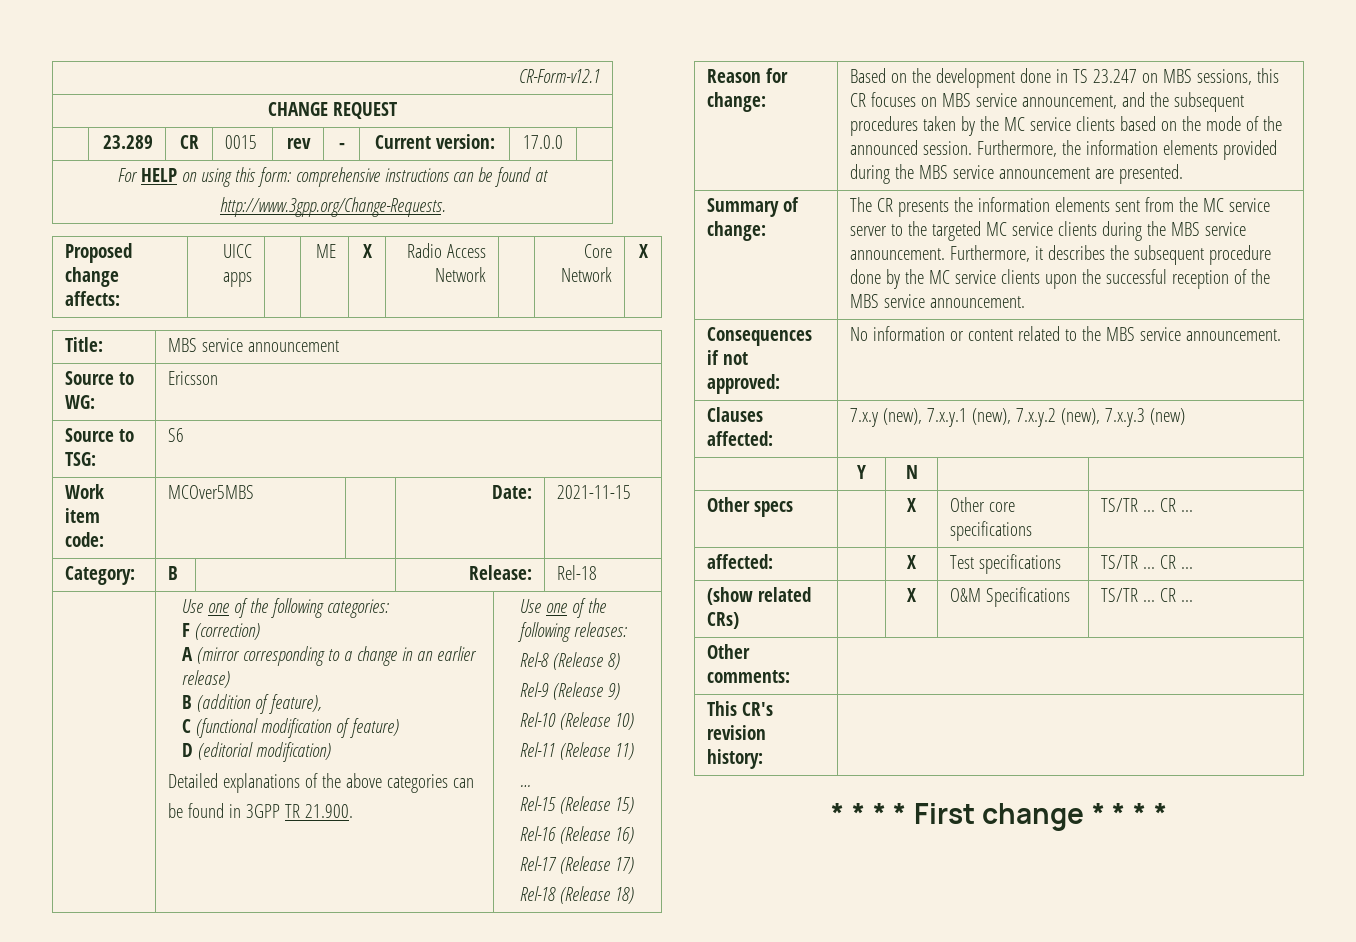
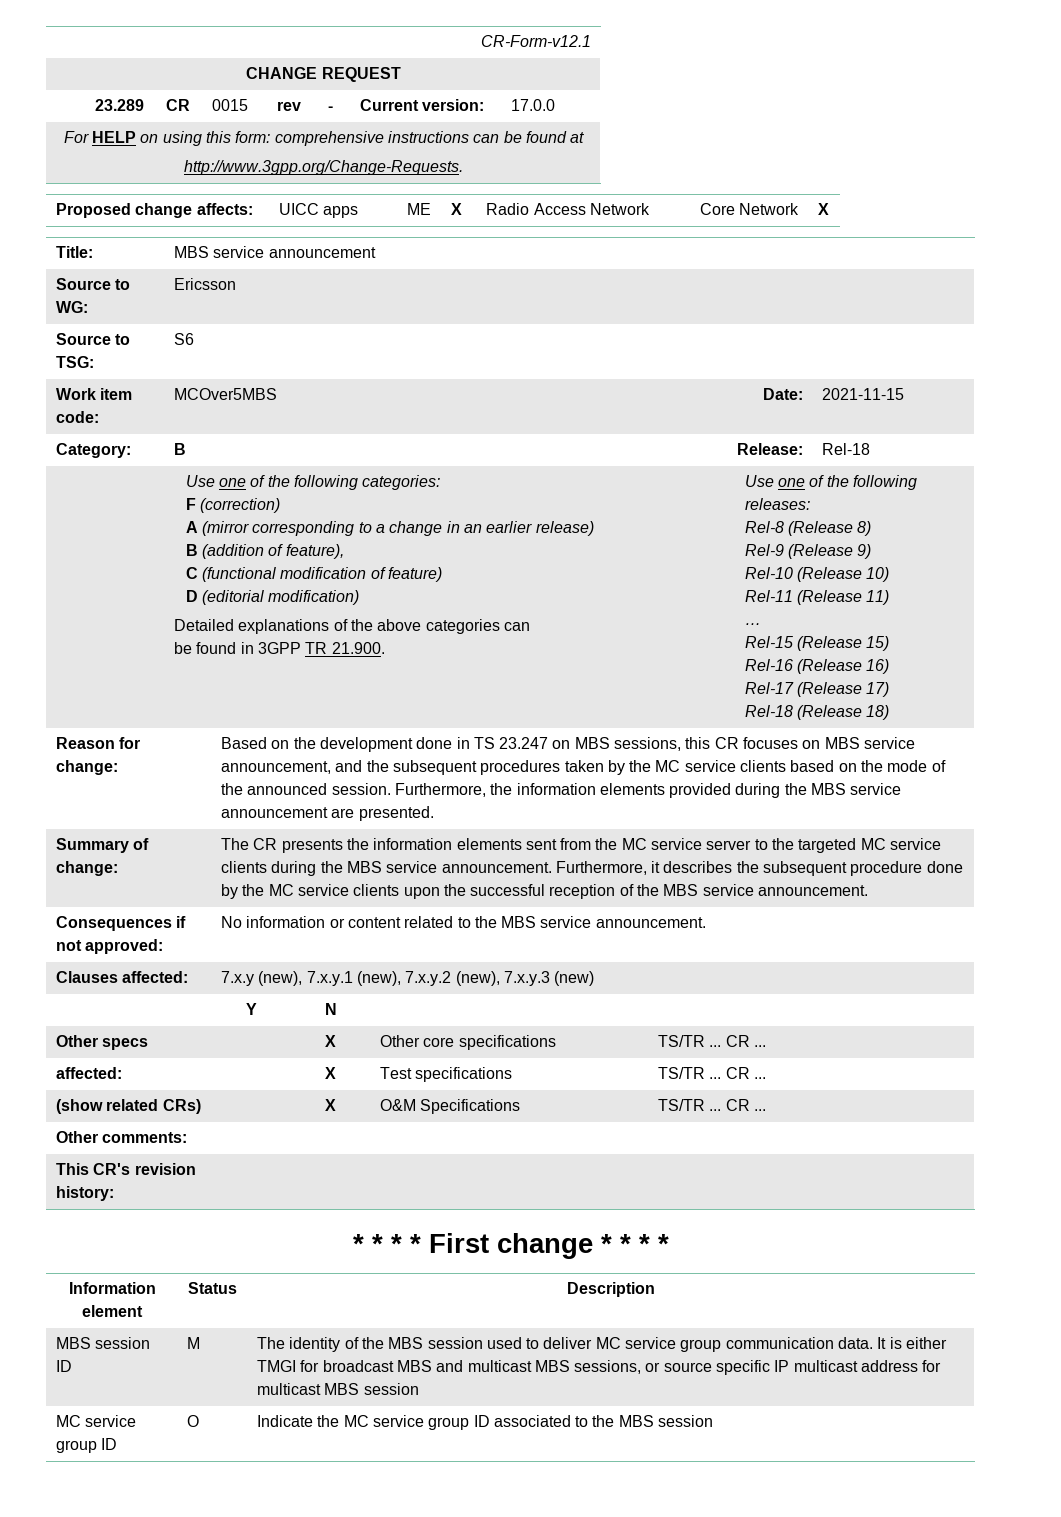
+ Information element | Status | Description
+ MBS session ID | M | The identity of the MBS session used to deliver MC service group communication data. It is either TMGI for broadcast MBS and multicast MBS sessions, or source specific IP multicast address for multicast MBS session
+ MC service group ID | O | Indicate the MC service group ID associated to the MBS session

